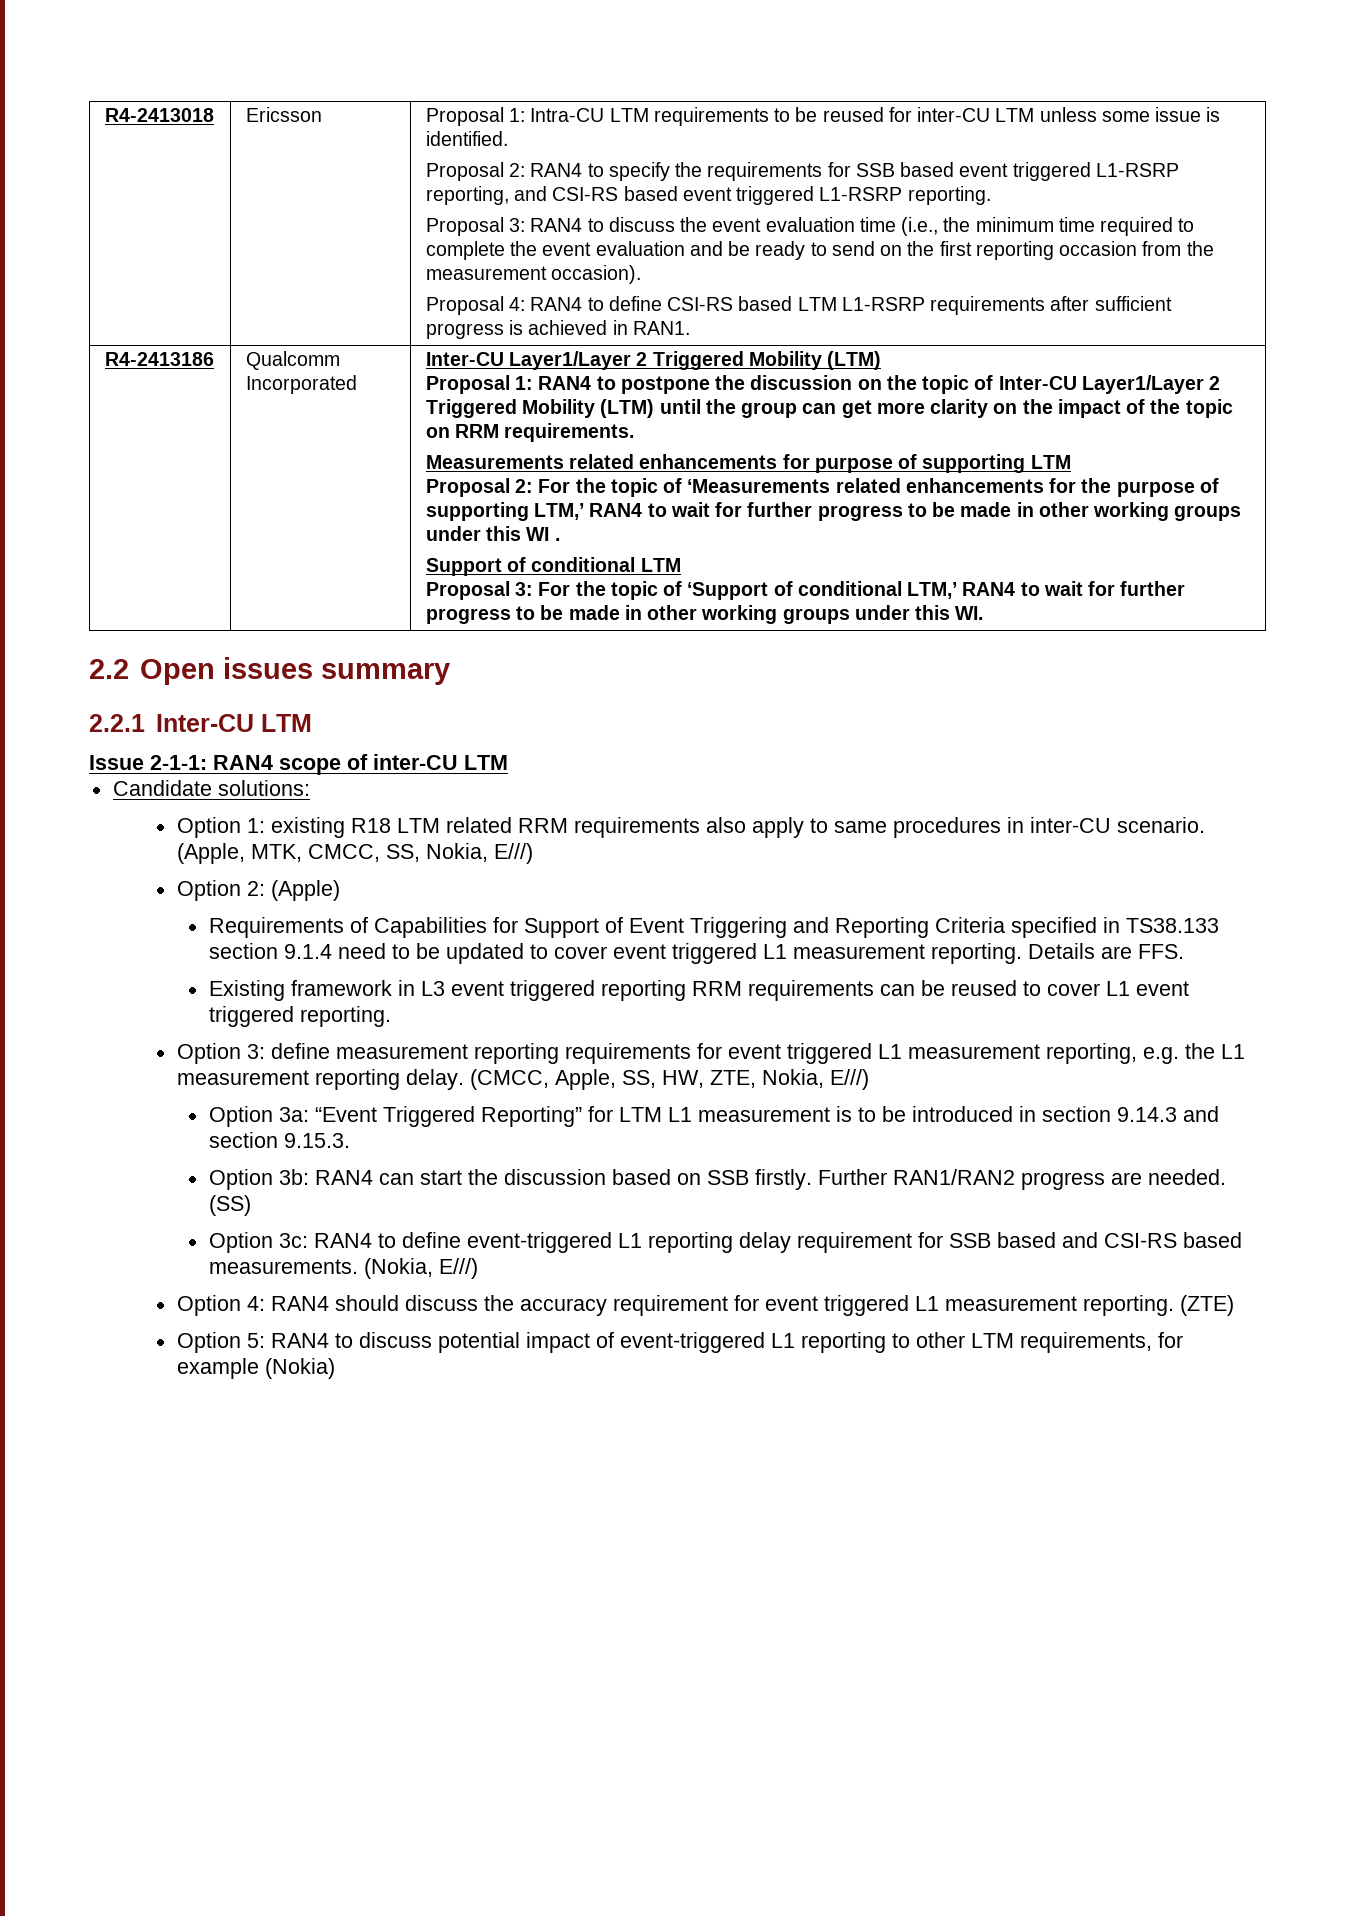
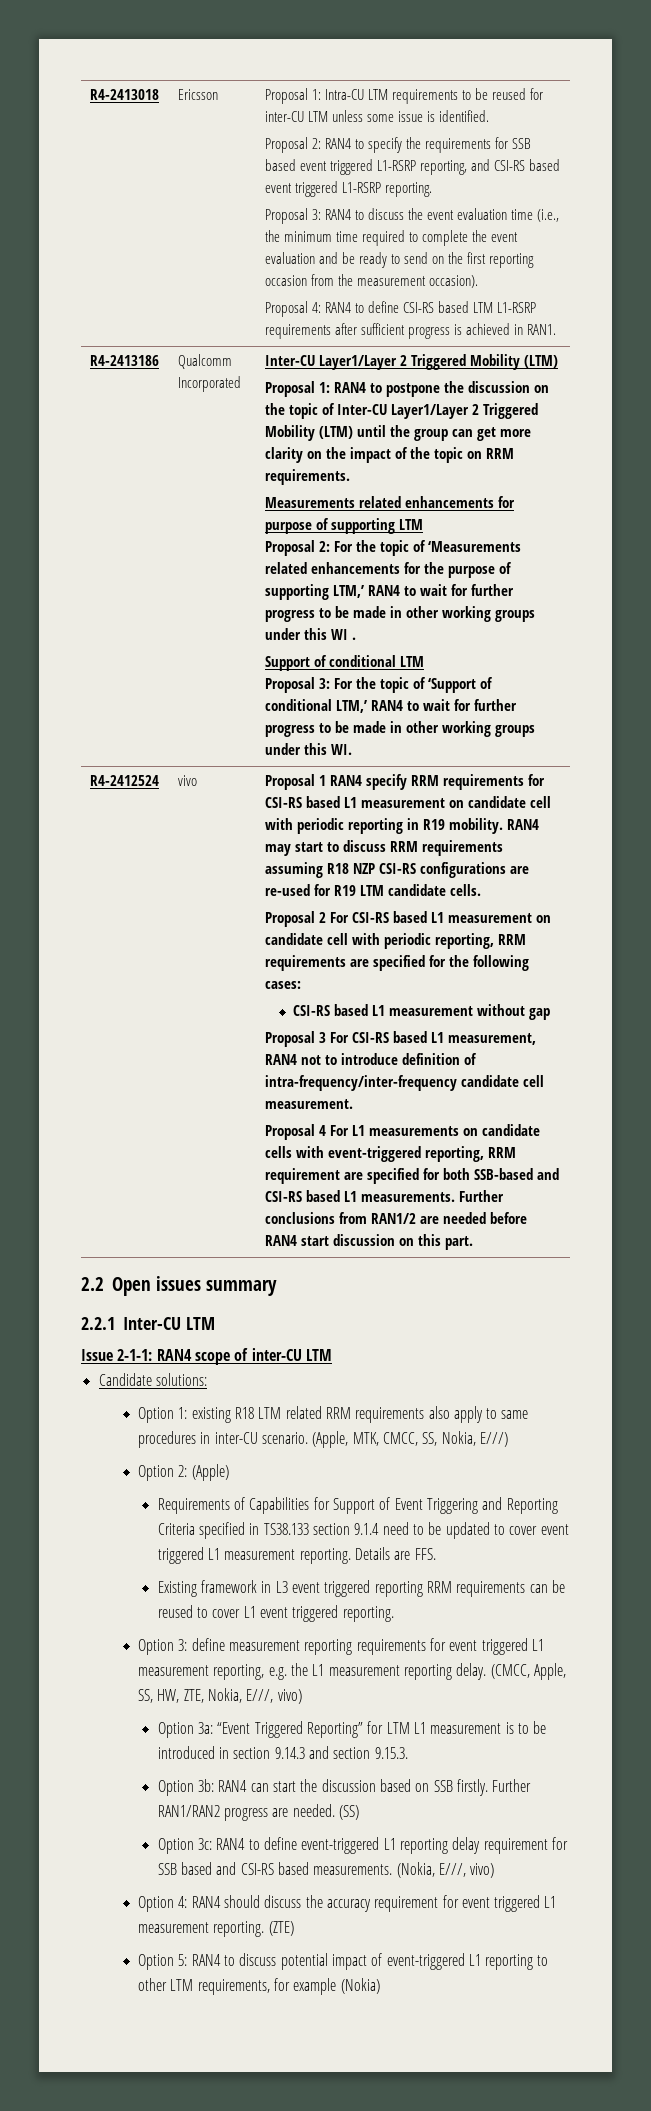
+ R4-2412524 | vivo | Proposal 1 RAN4 specify RRM requirements for CSI-RS based L1 measurement on candidate cell with periodic reporting in R19 mobility. RAN4 may start to discuss RRM requirements assuming R18 NZP CSI-RS configurations are re-used for R19 LTM candidate cells.
+ Proposal 2 For CSI-RS based L1 measurement on candidate cell with periodic reporting, RRM requirements are specified for the following cases:
+ CSI-RS based L1 measurement without gap
+ Proposal 3 For CSI-RS based L1 measurement, RAN4 not to introduce definition of intra-frequency/inter-frequency candidate cell measurement.
+ Proposal 4 For L1 measurements on candidate cells with event-triggered reporting, RRM requirement are specified for both SSB-based and CSI-RS based L1 measurements. Further conclusions from RAN1/2 are needed before RAN4 start discussion on this part.
- (CMCC, Apple, SS, HW, ZTE, Nokia, E///)
+ (CMCC, Apple, SS, HW, ZTE, Nokia, E///, vivo)
- (Nokia, E///)
+ (Nokia, E///, vivo)

